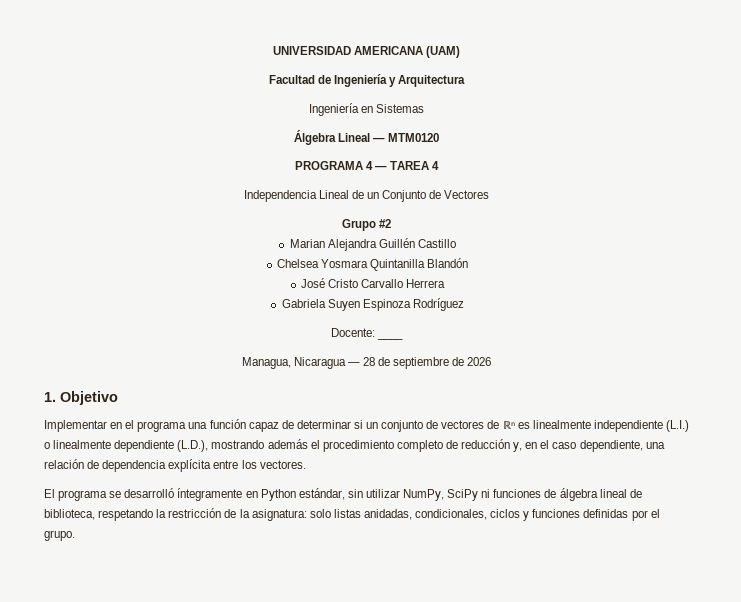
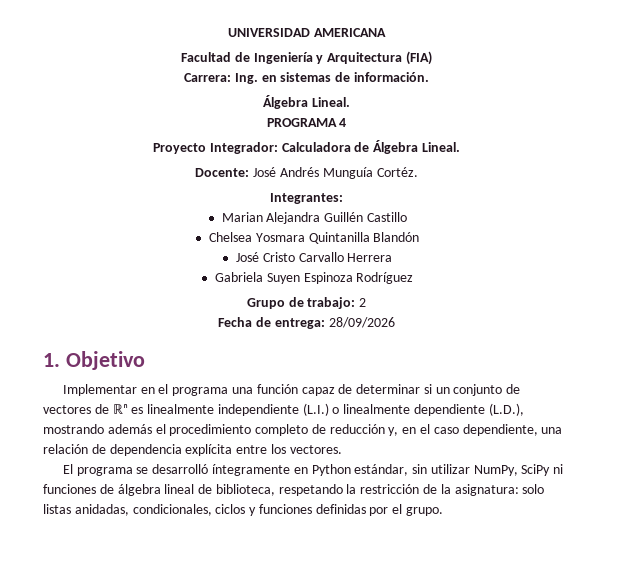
- UNIVERSIDAD AMERICANA (UAM)
+ UNIVERSIDAD AMERICANA
- Facultad de Ingeniería y Arquitectura
- Ingeniería en Sistemas
- Álgebra Lineal — MTM0120
- PROGRAMA 4 — TAREA 4
- Independencia Lineal de un Conjunto de Vectores
- Grupo #2
+ Facultad de Ingeniería y Arquitectura (FIA)
+ Carrera: Ing. en sistemas de información.
+ Álgebra Lineal.
+ PROGRAMA 4
+ Proyecto Integrador: Calculadora de Álgebra Lineal.
+ Docente: José Andrés Munguía Cortéz.
+ Integrantes:
- Docente: ____
- Managua, Nicaragua — 28 de septiembre de 2026
+ Grupo de trabajo: 2
+ Fecha de entrega: 28/09/2026

